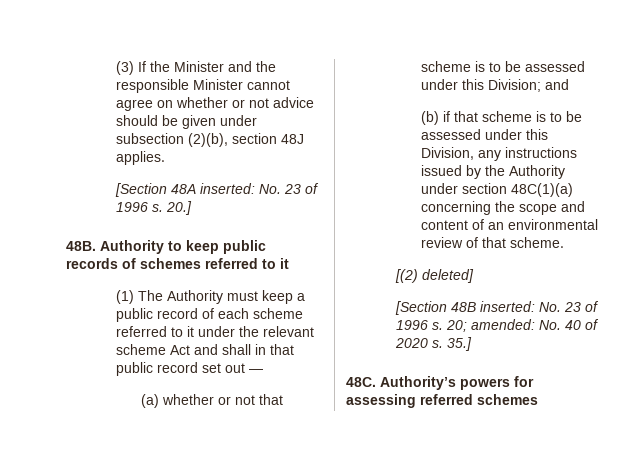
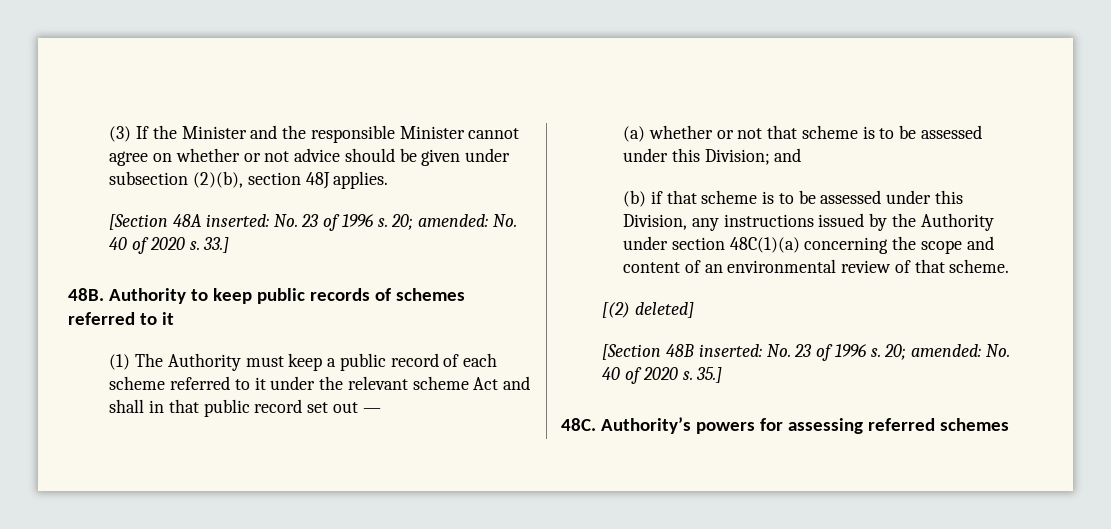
- 20.]
+ 20; amended: No. 40 of 2020 s. 33.]

